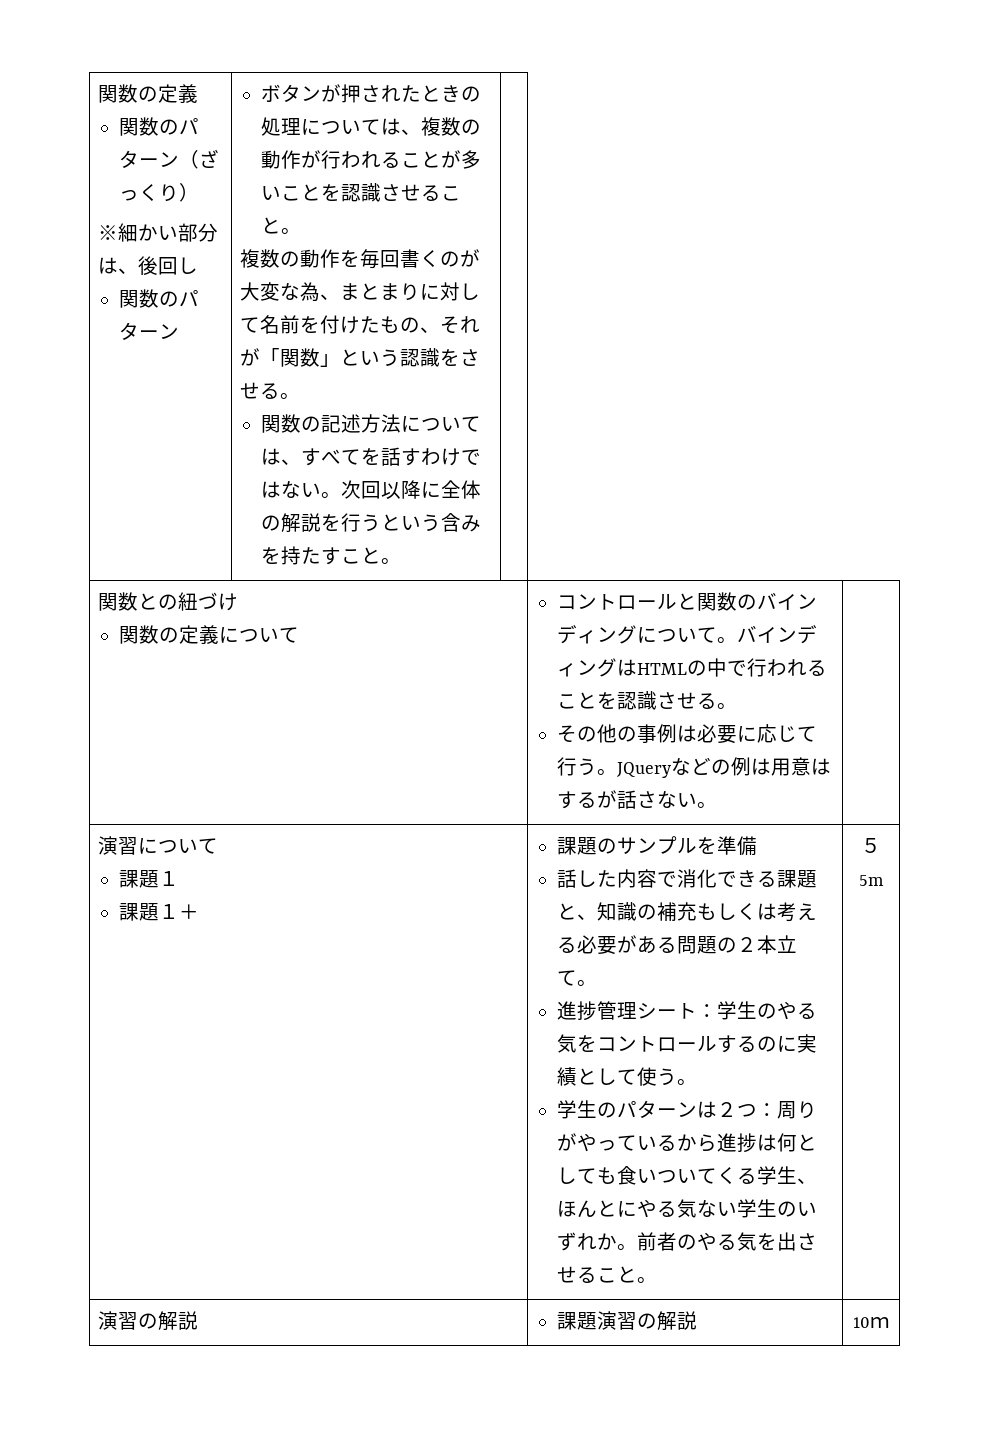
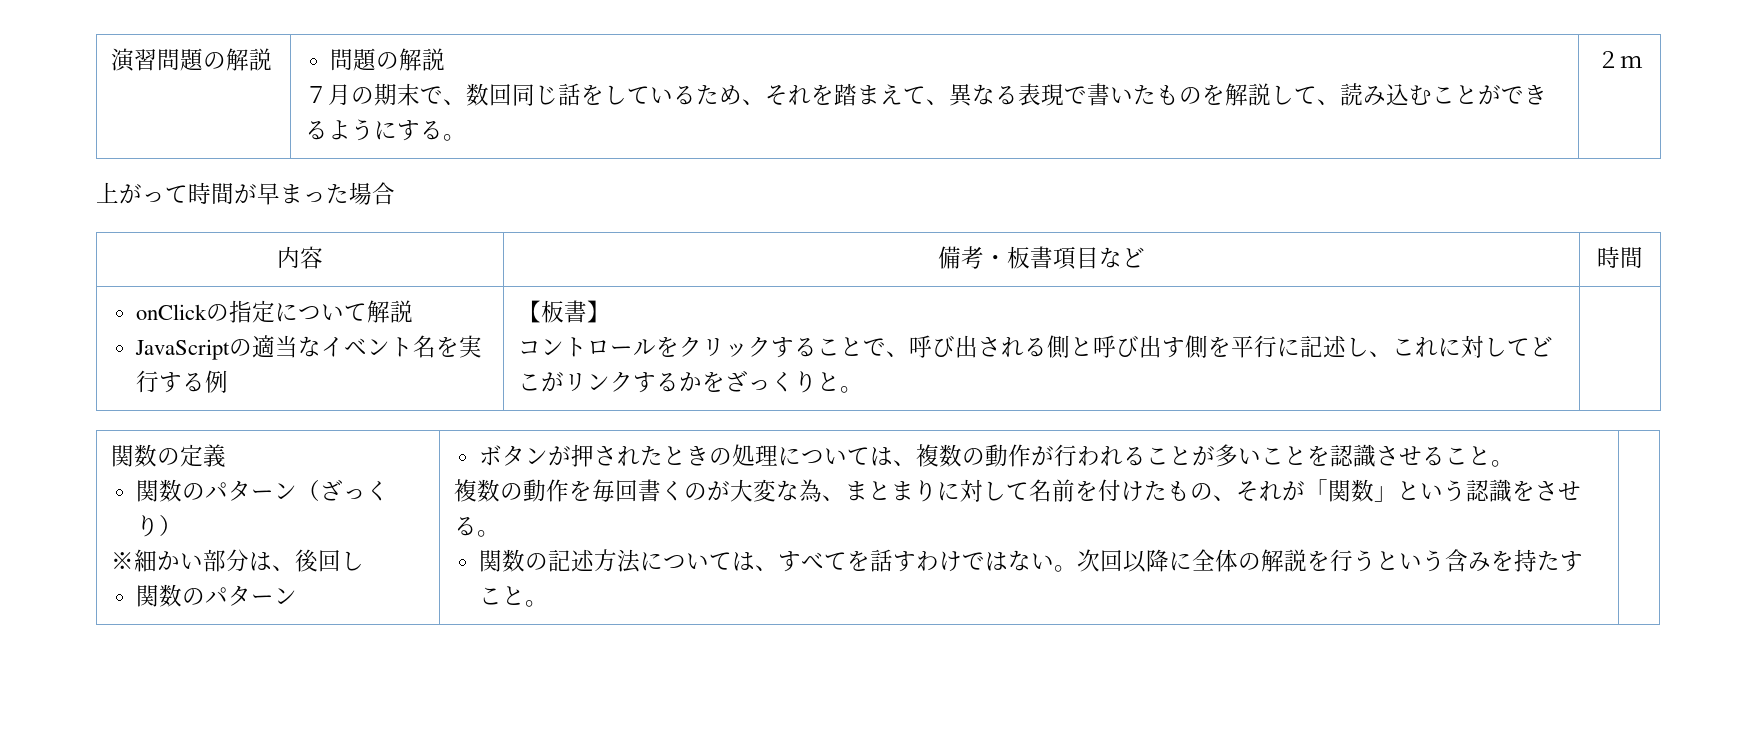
+ 演習問題の解説 | 問題の解説
+ ７月の期末で、数回同じ話をしているため、それを踏まえて、異なる表現で書いたものを解説して、読み込むことができるようにする。 | ２ｍ
+ 上がって時間が早まった場合
+ 内容 | 備考・板書項目など | 時間
+ onClickの指定について解説
+ JavaScriptの適当なイベント名を実行する例 | 【板書】
+ コントロールをクリックすることで、呼び出される側と呼び出す側を平行に記述し、これに対してどこがリンクするかをざっくりと。
- 関数との紐づけ
- 関数の定義について | コントロールと関数のバインディングについて。バインディングはHTMLの中で行われることを認識させる。
- その他の事例は必要に応じて行う。JQueryなどの例は用意はするが話さない。 |
- 演習について
- 課題１
- 課題１＋ | 課題のサンプルを準備
- 話した内容で消化できる課題と、知識の補充もしくは考える必要がある問題の２本立て。
- 進捗管理シート：学生のやる気をコントロールするのに実績として使う。
- 学生のパターンは２つ：周りがやっているから進捗は何としても食いついてくる学生、ほんとにやる気ない学生のいずれか。前者のやる気を出させること。 | ５5m
- 演習の解説 | 課題演習の解説 | 10ｍ

